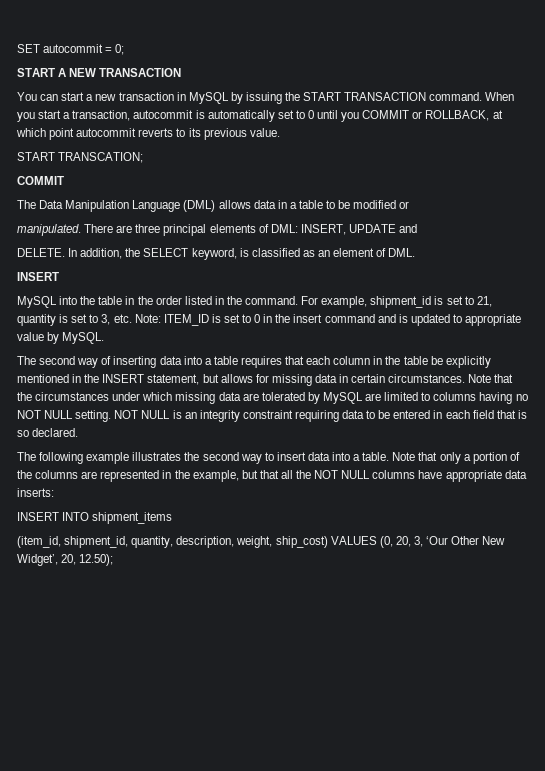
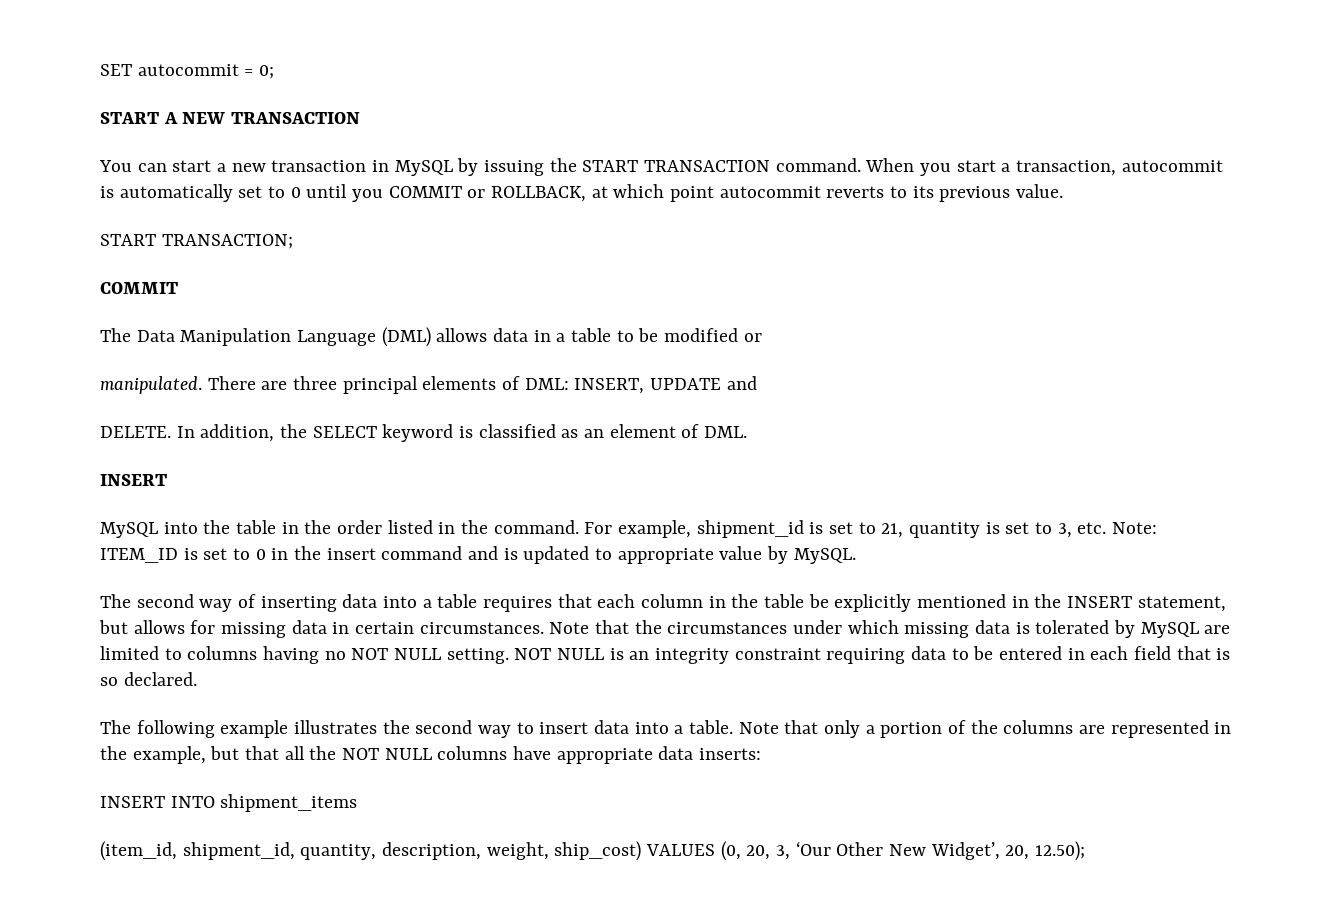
- START TRANSCATION;
+ START TRANSACTION;
- In addition, the SELECT keyword, is classified as an element of DML.
+ In addition, the SELECT keyword is classified as an element of DML.
- Note that the circumstances under which missing data are tolerated by MySQL are limited to columns having no NOT NULL setting.
+ Note that the circumstances under which missing data is tolerated by MySQL are limited to columns having no NOT NULL setting.

